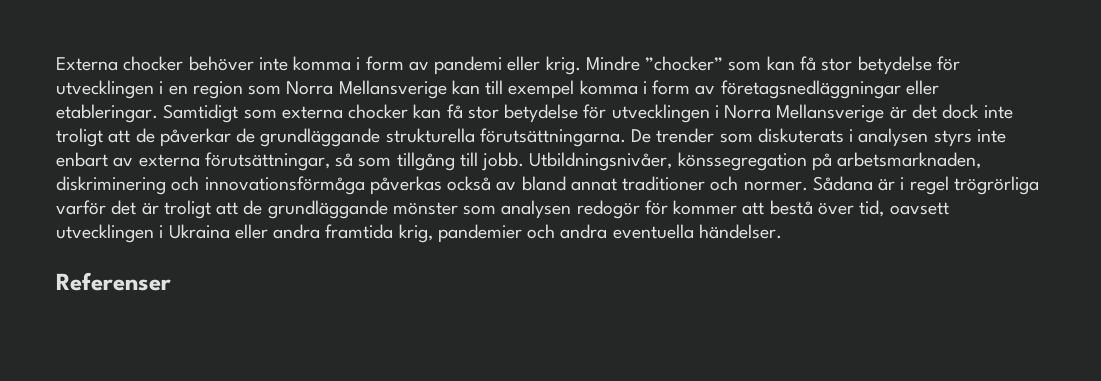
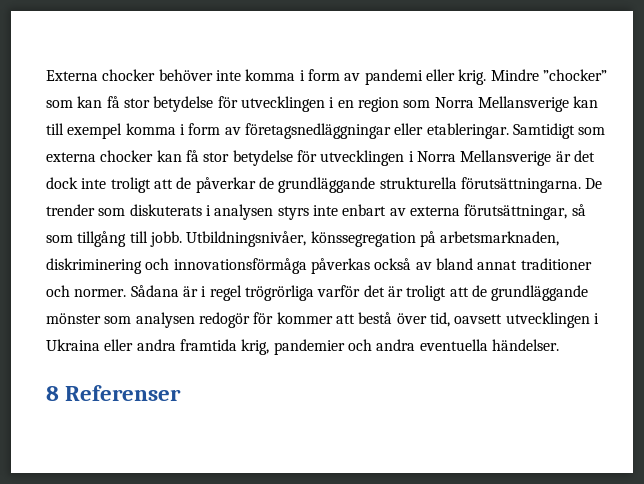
- Referenser
+ 8 Referenser

